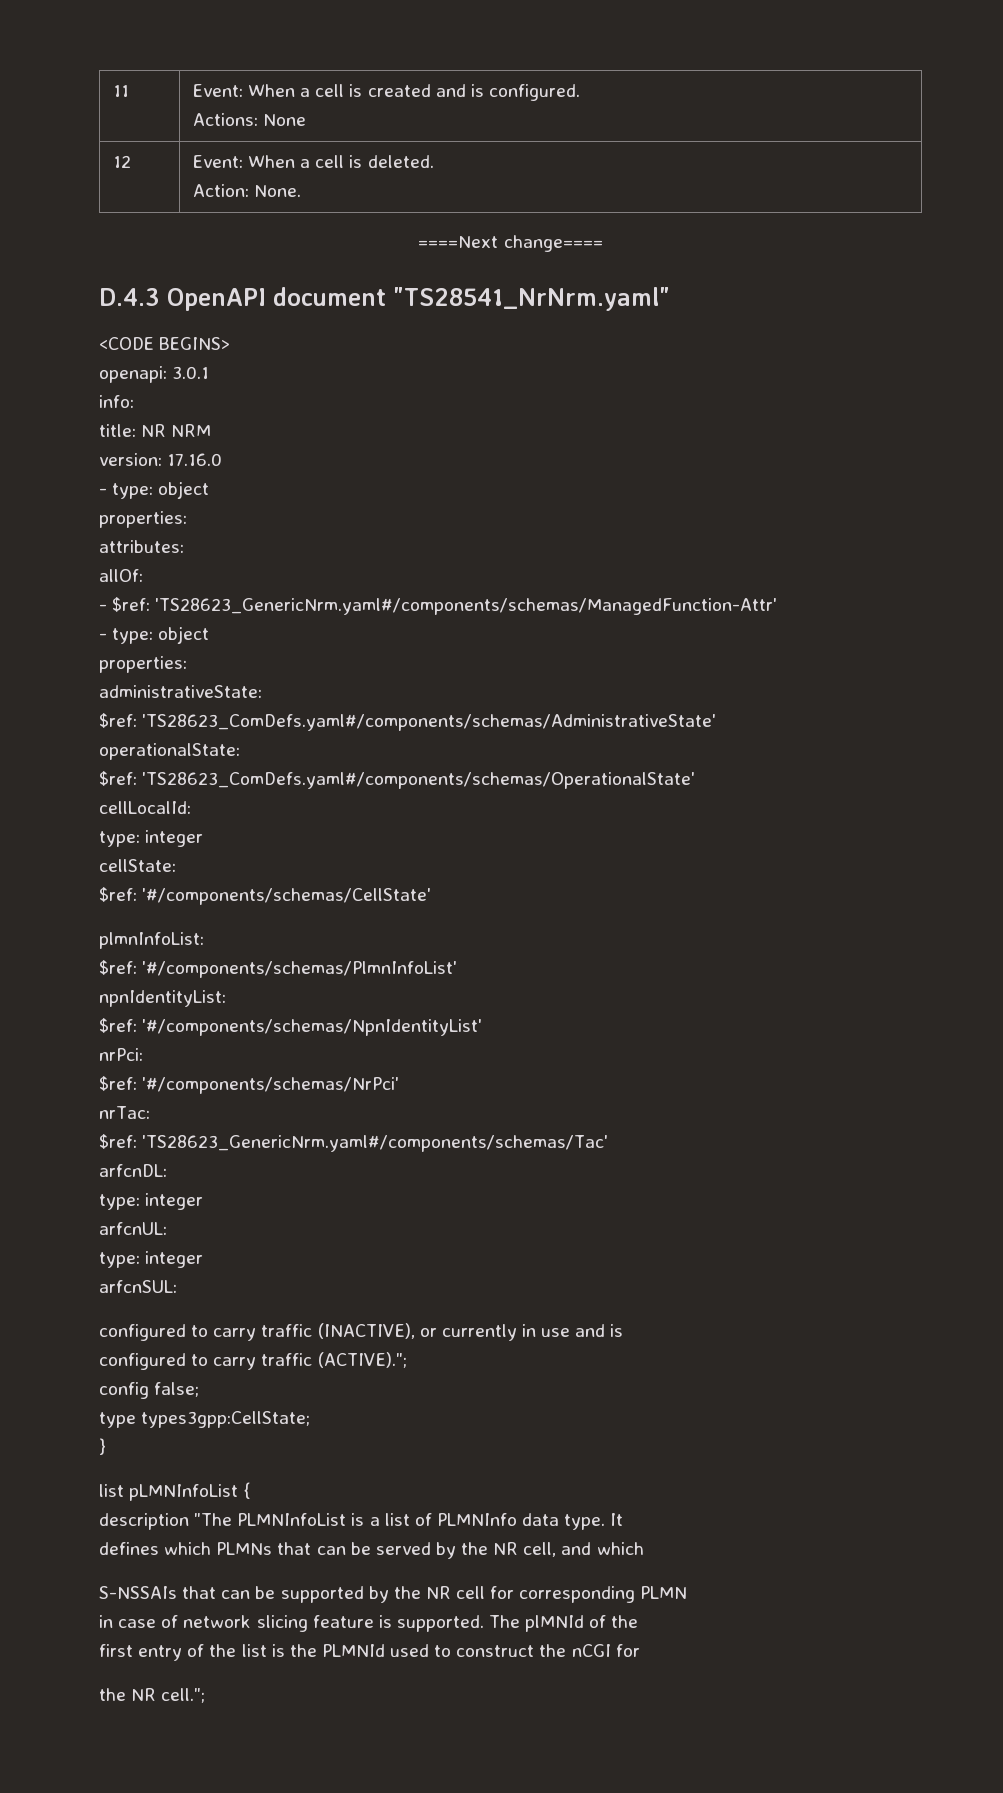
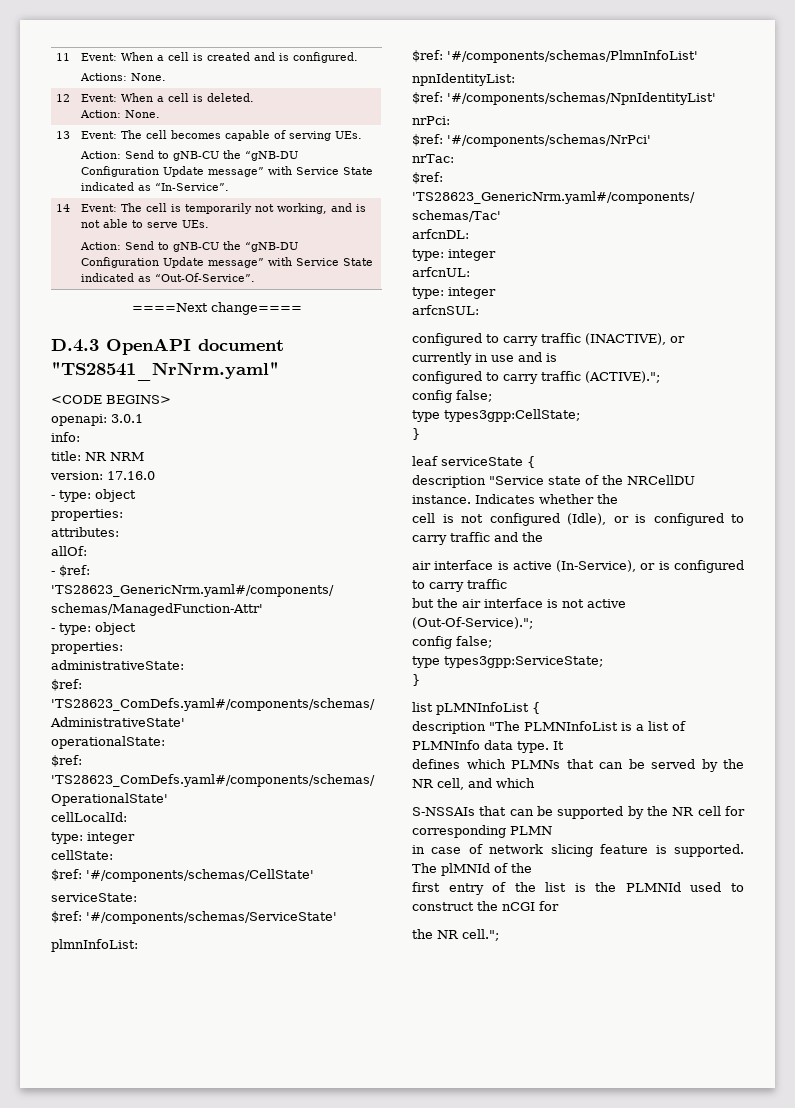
  11 | Event: When a cell is created and is configured.
- Actions: None
+ Actions: None.
+ 13 | Event: The cell becomes capable of serving UEs.
+ Action: Send to gNB-CU the “gNB-DU Configuration Update message” with Service State indicated as “In-Service”.
+ 14 | Event: The cell is temporarily not working, and is not able to serve UEs.
+ Action: Send to gNB-CU the “gNB-DU Configuration Update message” with Service State indicated as “Out-Of-Service”.
+ serviceState:
+ $ref: '#/components/schemas/ServiceState'
+ leaf serviceState {
+ description "Service state of the NRCellDU instance. Indicates whether the
+ cell is not configured (Idle), or is configured to carry traffic and the
+ air interface is active (In-Service), or is configured to carry traffic
+ but the air interface is not active (Out-Of-Service).";
+ config false;
+ type types3gpp:ServiceState;
+ }

